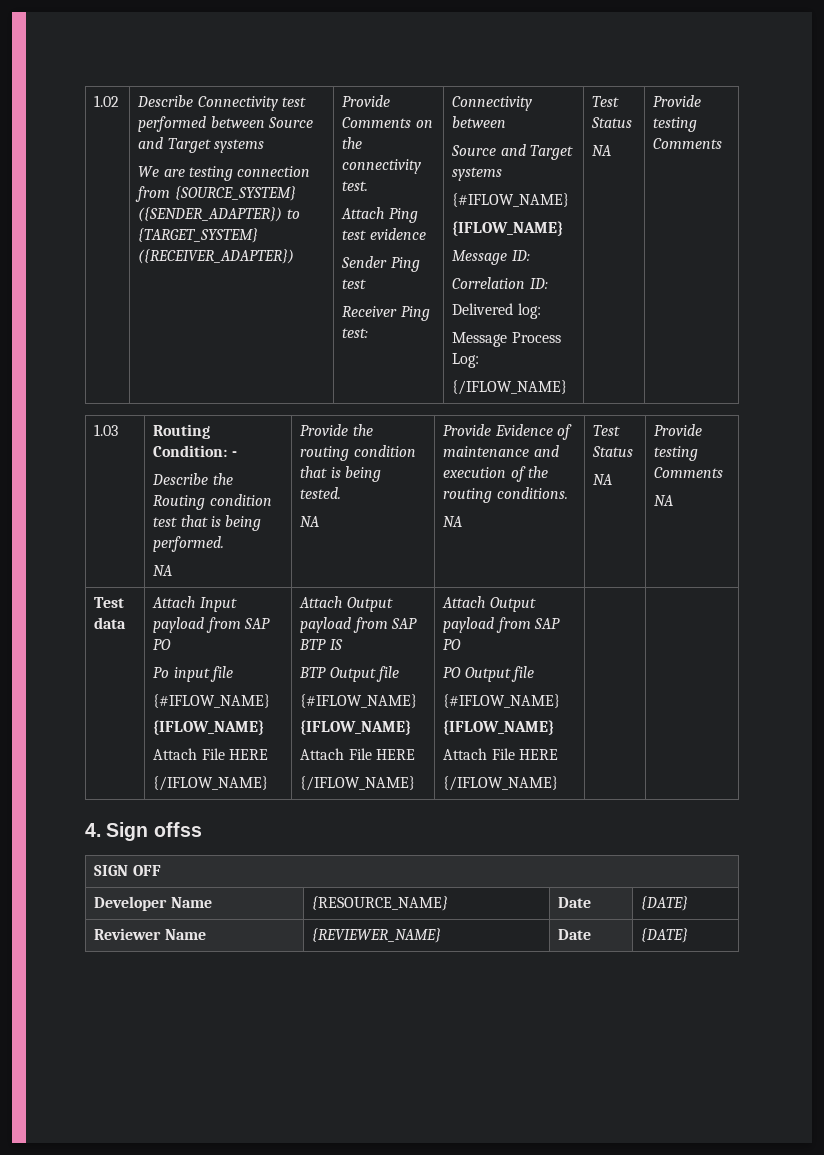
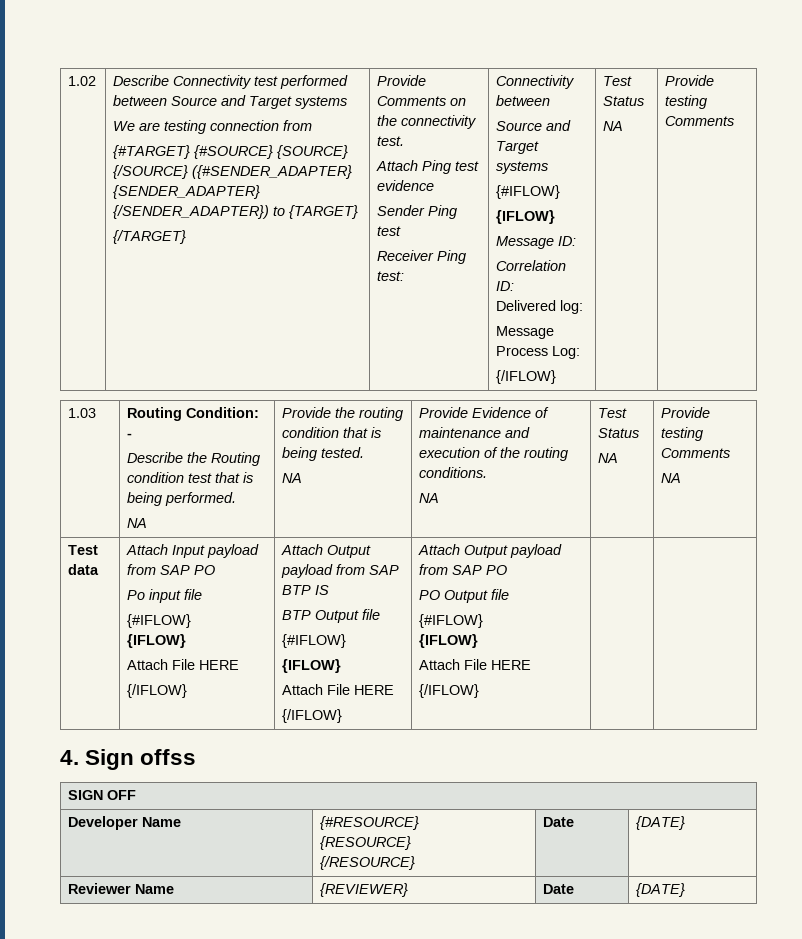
- We are testing connection from {SOURCE_SYSTEM} ({SENDER_ADAPTER}) to {TARGET_SYSTEM} ({RECEIVER_ADAPTER})
+ We are testing connection from
+ {#TARGET} {#SOURCE} {SOURCE} {/SOURCE} ({#SENDER_ADAPTER} {SENDER_ADAPTER} {/SENDER_ADAPTER}) to {TARGET}
+ {/TARGET}
  Connectivity between
  Source and Target systems
- {#IFLOW_NAME}
- {IFLOW_NAME}
+ {#IFLOW}
+ {IFLOW}
  Message Process Log:
- {/IFLOW_NAME}
+ {/IFLOW}
  Po input file
- {#IFLOW_NAME}
- {IFLOW_NAME}
+ {#IFLOW}
+ {IFLOW}
  Attach File HERE
- {/IFLOW_NAME}
+ {/IFLOW}
  BTP Output file
- {#IFLOW_NAME}
- {IFLOW_NAME}
+ {#IFLOW}
+ {IFLOW}
  Attach File HERE
- {/IFLOW_NAME}
+ {/IFLOW}
  PO Output file
- {#IFLOW_NAME}
- {IFLOW_NAME}
+ {#IFLOW}
+ {IFLOW}
  Attach File HERE
- {/IFLOW_NAME}
+ {/IFLOW}
- Developer Name | {RESOURCE_NAME} | Date | {DATE}
+ Developer Name | {#RESOURCE}
+ {RESOURCE}
+ {/RESOURCE} | Date | {DATE}
- Reviewer Name | {REVIEWER_NAME} | Date | {DATE}
+ Reviewer Name | {REVIEWER} | Date | {DATE}

